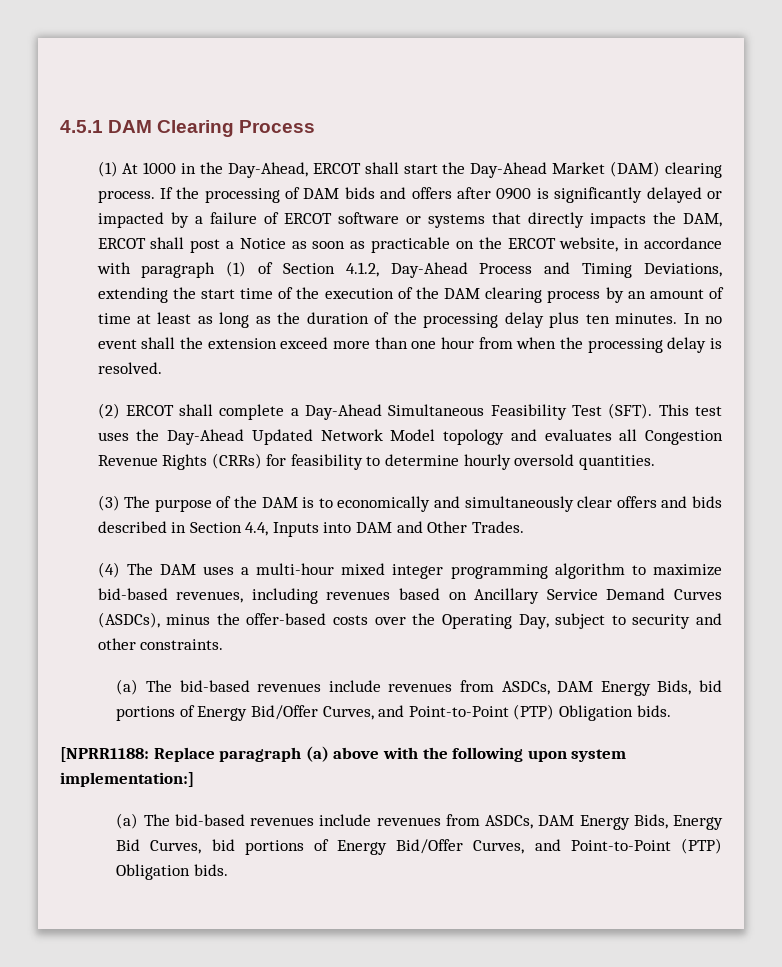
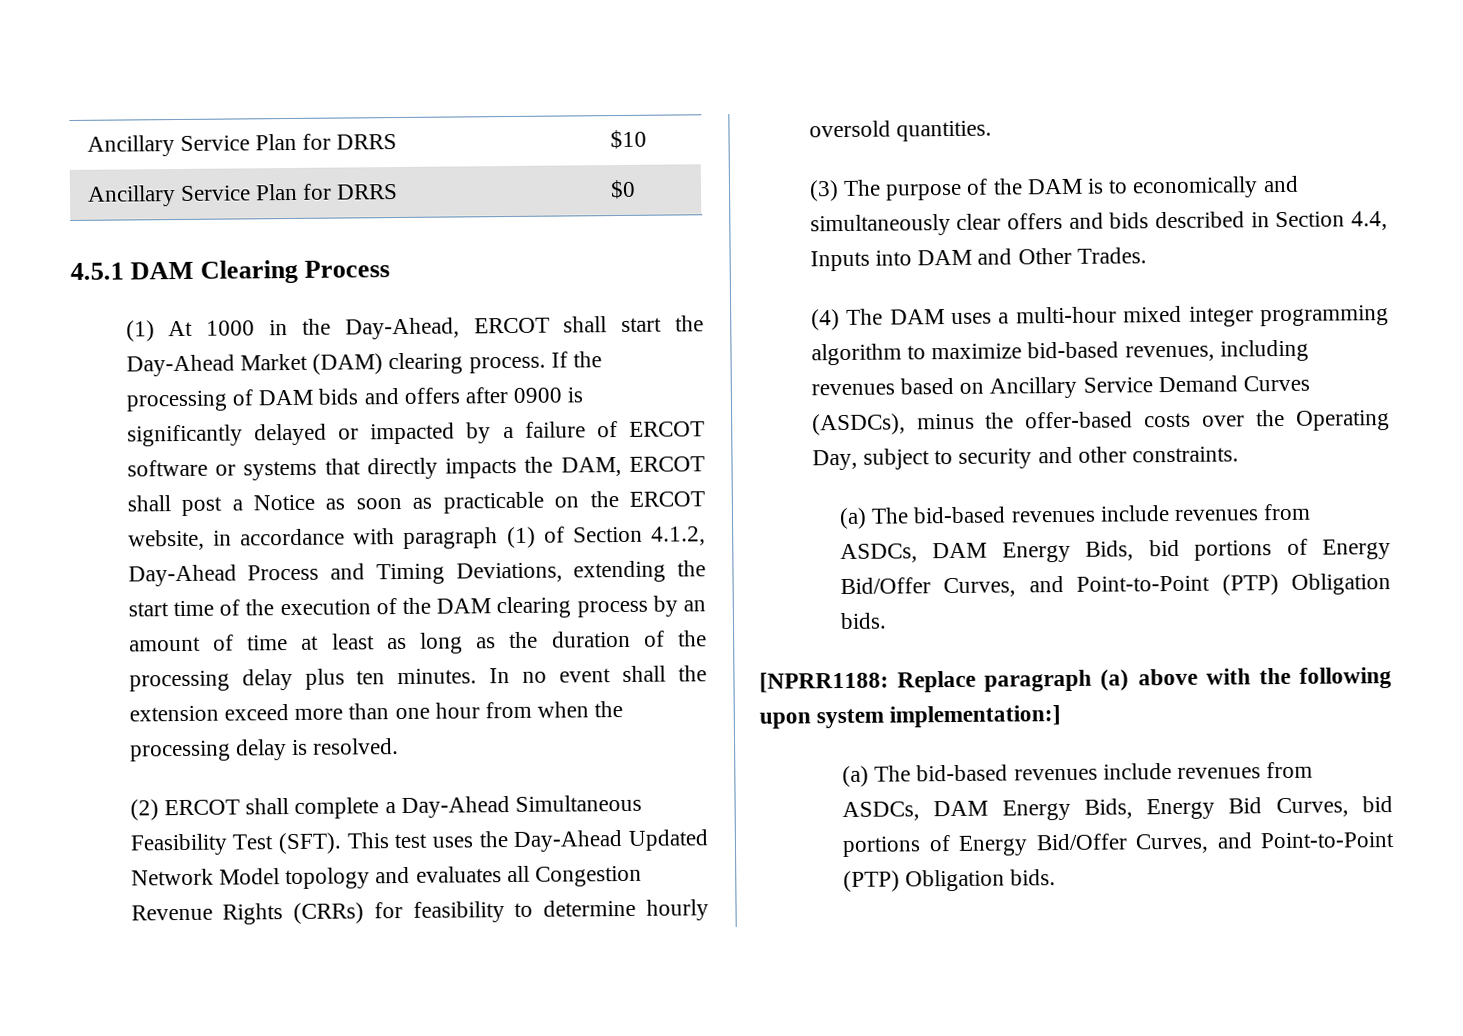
+ Ancillary Service Plan for DRRS | $10
+ Ancillary Service Plan for DRRS | $0

